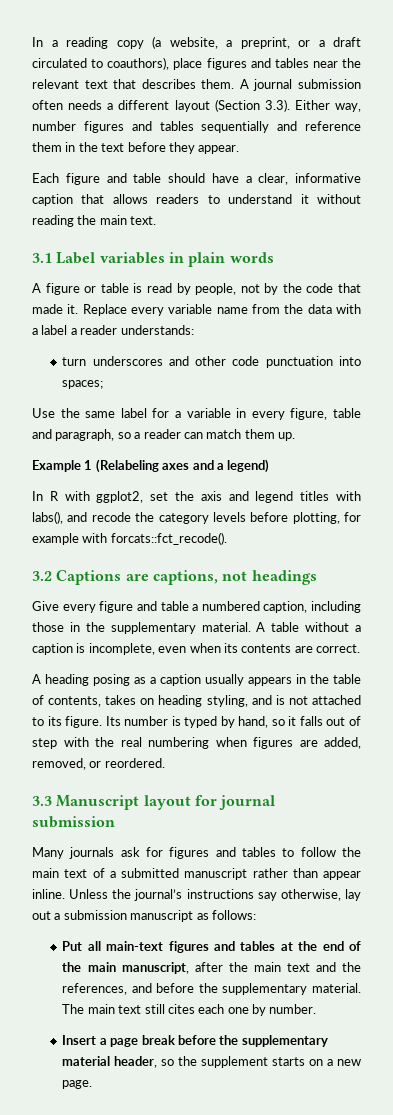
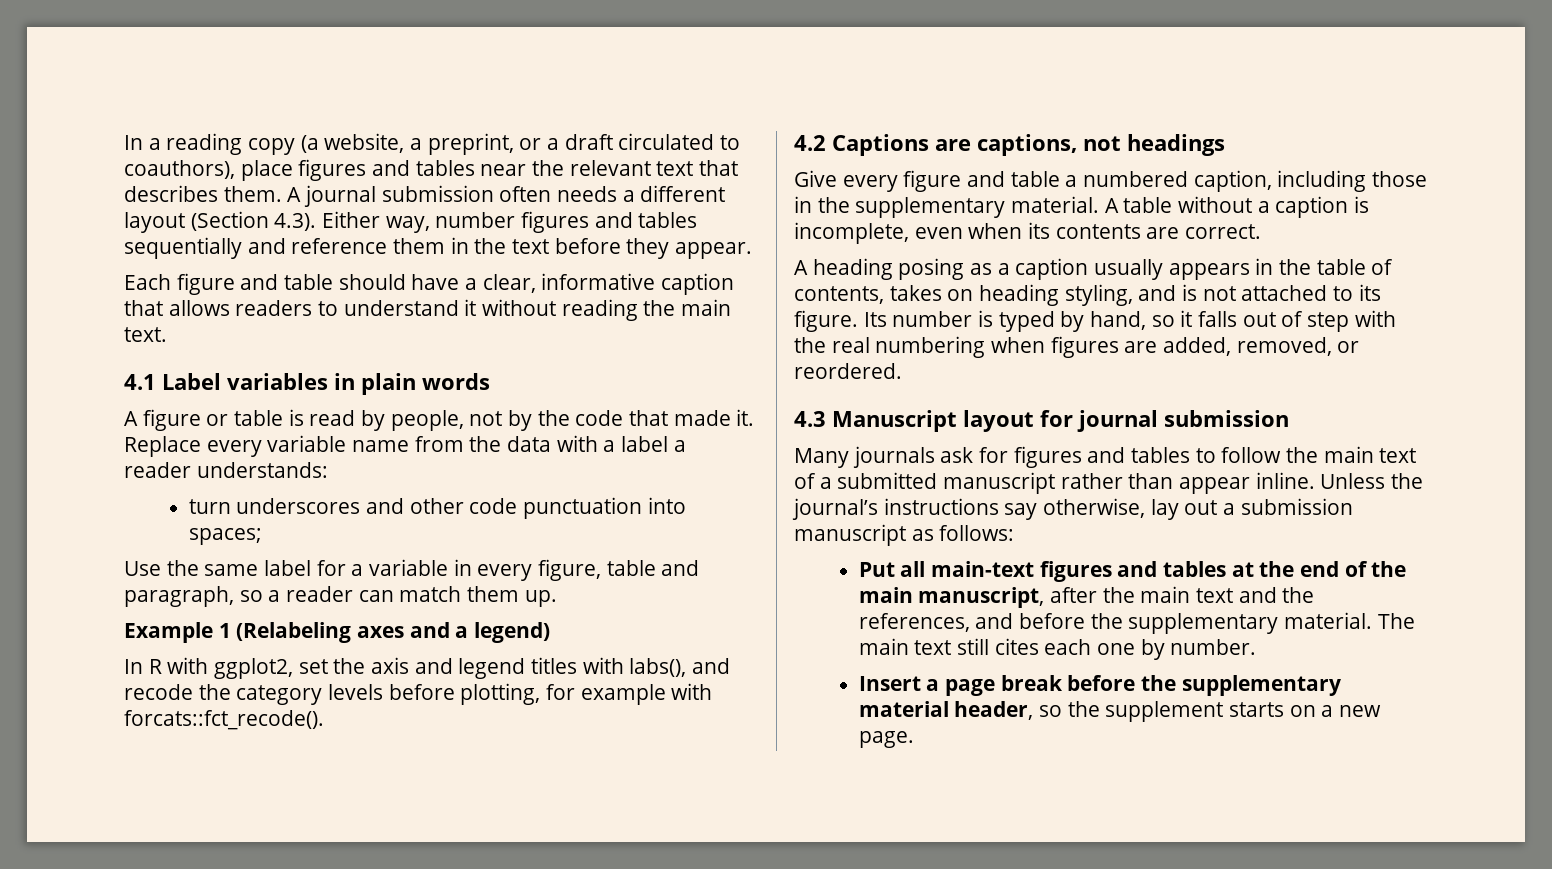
- A journal submission often needs a different layout (Section 3.3). Either way, number figures and tables sequentially and reference them in the text before they appear.
+ A journal submission often needs a different layout (Section 4.3). Either way, number figures and tables sequentially and reference them in the text before they appear.
- 3.1 Label variables in plain words
+ 4.1 Label variables in plain words
- 3.2 Captions are captions, not headings
+ 4.2 Captions are captions, not headings
- 3.3 Manuscript layout for journal submission
+ 4.3 Manuscript layout for journal submission

